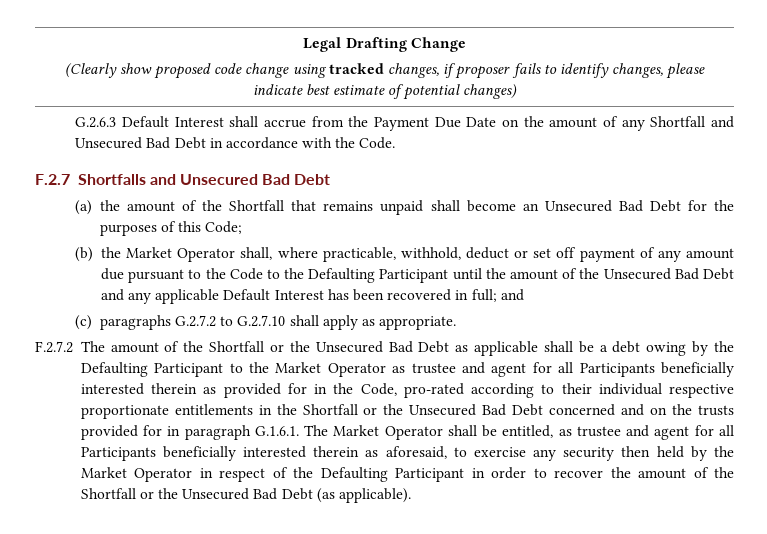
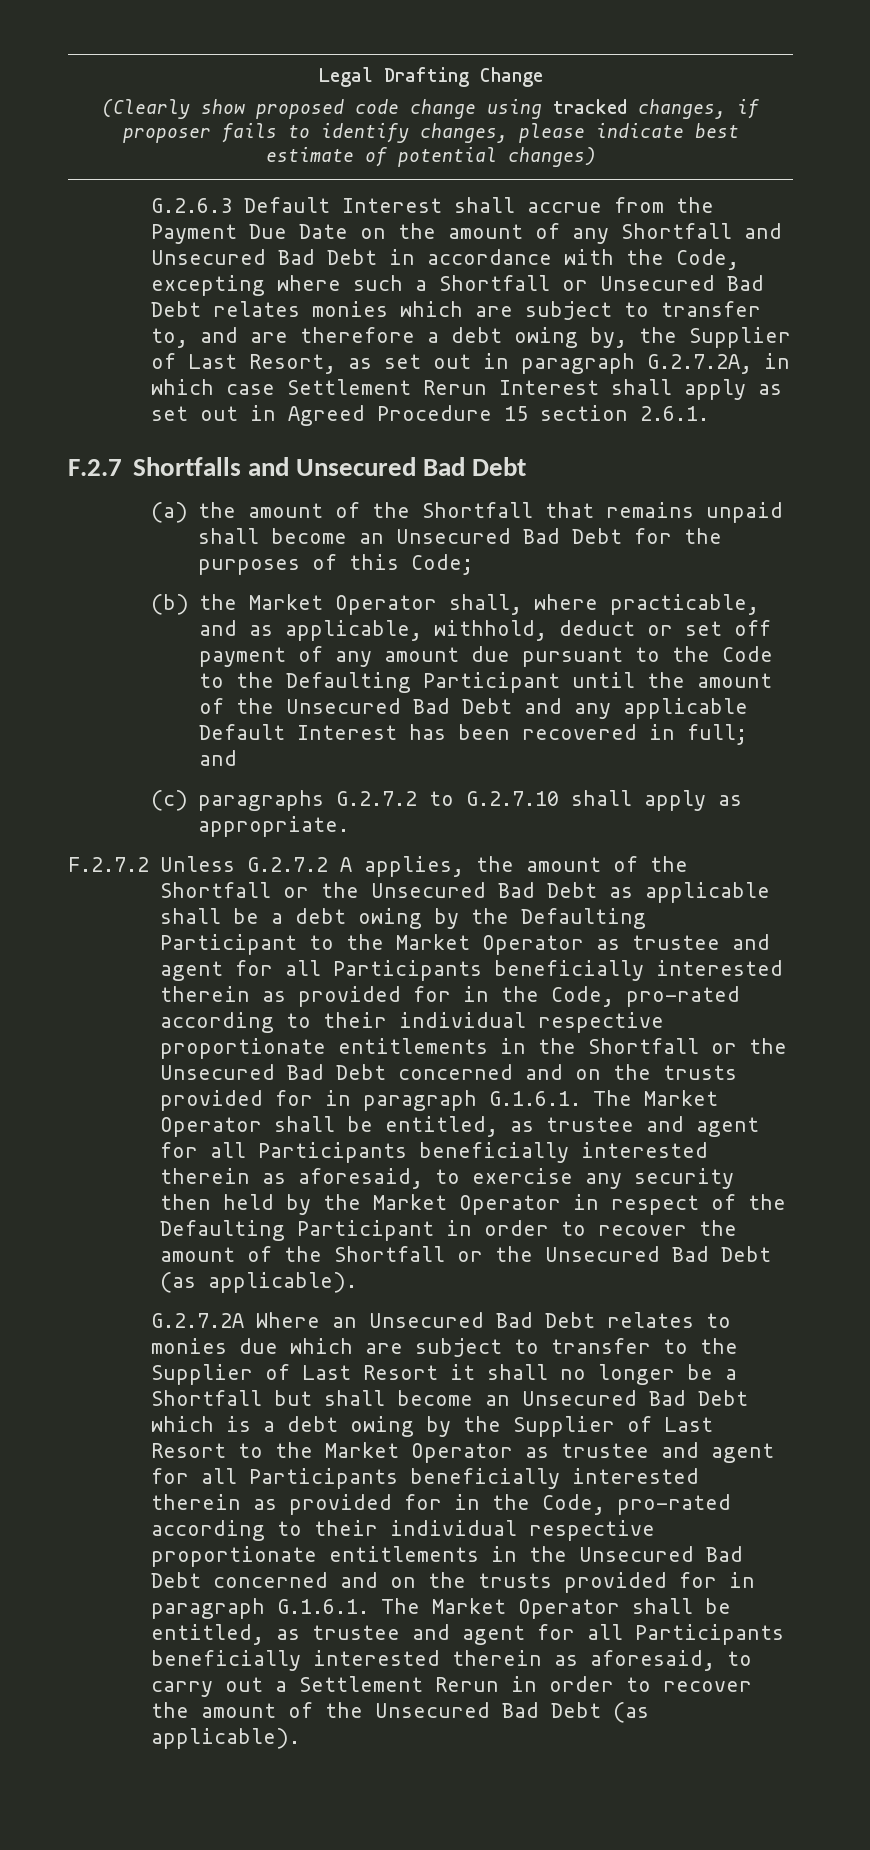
- G.2.6.3 Default Interest shall accrue from the Payment Due Date on the amount of any Shortfall and Unsecured Bad Debt in accordance with the Code.
+ G.2.6.3 Default Interest shall accrue from the Payment Due Date on the amount of any Shortfall and Unsecured Bad Debt in accordance with the Code, excepting where such a Shortfall or Unsecured Bad Debt relates monies which are subject to transfer to, and are therefore a debt owing by, the Supplier of Last Resort, as set out in paragraph G.2.7.2A, in which case Settlement Rerun Interest shall apply as set out in Agreed Procedure 15 section 2.6.1.
- (b) the Market Operator shall, where practicable, withhold, deduct or set off payment of any amount due pursuant to the Code to the Defaulting Participant until the amount of the Unsecured Bad Debt and any applicable Default Interest has been recovered in full; and
+ (b) the Market Operator shall, where practicable, and as applicable, withhold, deduct or set off payment of any amount due pursuant to the Code to the Defaulting Participant until the amount of the Unsecured Bad Debt and any applicable Default Interest has been recovered in full; and
- F.2.7.2 The amount of the Shortfall or the Unsecured Bad Debt as applicable shall be a debt owing by the Defaulting Participant to the Market Operator as trustee and agent for all Participants beneficially interested therein as provided for in the Code, pro-rated according to their individual respective proportionate entitlements in the Shortfall or the Unsecured Bad Debt concerned and on the trusts provided for in paragraph G.1.6.1. The Market Operator shall be entitled, as trustee and agent for all Participants beneficially interested therein as aforesaid, to exercise any security then held by the Market Operator in respect of the Defaulting Participant in order to recover the amount of the Shortfall or the Unsecured Bad Debt (as applicable).
+ F.2.7.2 Unless G.2.7.2 A applies, the amount of the Shortfall or the Unsecured Bad Debt as applicable shall be a debt owing by the Defaulting Participant to the Market Operator as trustee and agent for all Participants beneficially interested therein as provided for in the Code, pro-rated according to their individual respective proportionate entitlements in the Shortfall or the Unsecured Bad Debt concerned and on the trusts provided for in paragraph G.1.6.1. The Market Operator shall be entitled, as trustee and agent for all Participants beneficially interested therein as aforesaid, to exercise any security then held by the Market Operator in respect of the Defaulting Participant in order to recover the amount of the Shortfall or the Unsecured Bad Debt (as applicable).
+ G.2.7.2A Where an Unsecured Bad Debt relates to monies due which are subject to transfer to the Supplier of Last Resort it shall no longer be a Shortfall but shall become an Unsecured Bad Debt which is a debt owing by the Supplier of Last Resort to the Market Operator as trustee and agent for all Participants beneficially interested therein as provided for in the Code, pro-rated according to their individual respective proportionate entitlements in the Unsecured Bad Debt concerned and on the trusts provided for in paragraph G.1.6.1. The Market Operator shall be entitled, as trustee and agent for all Participants beneficially interested therein as aforesaid, to carry out a Settlement Rerun in order to recover the amount of the Unsecured Bad Debt (as applicable).

